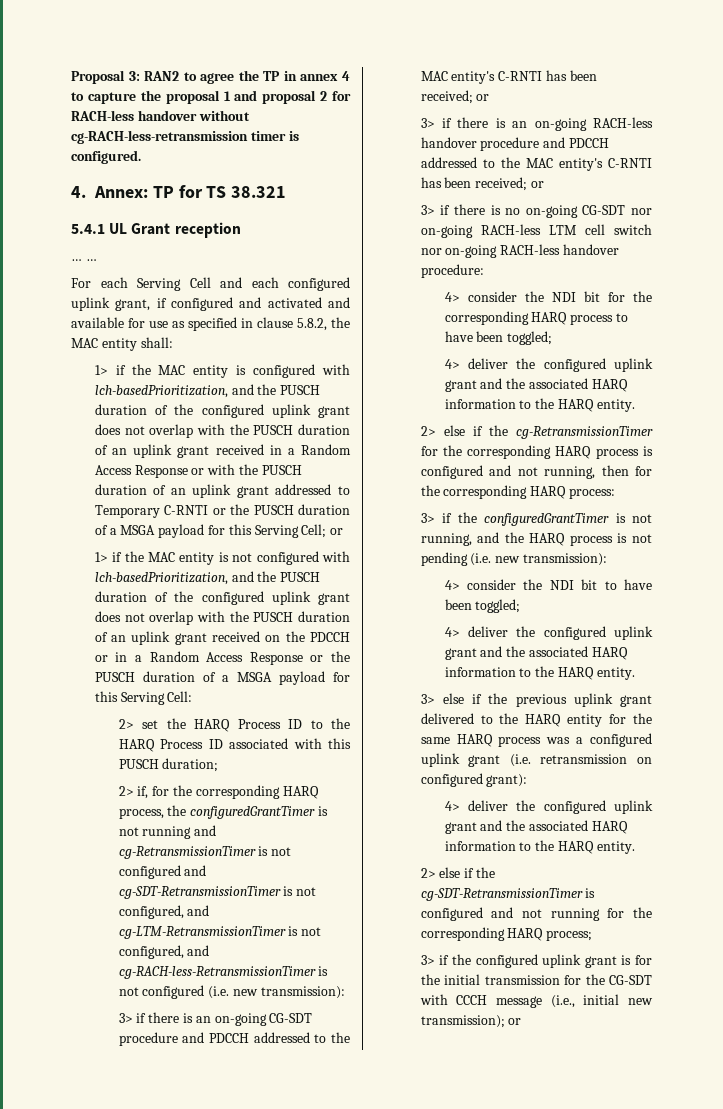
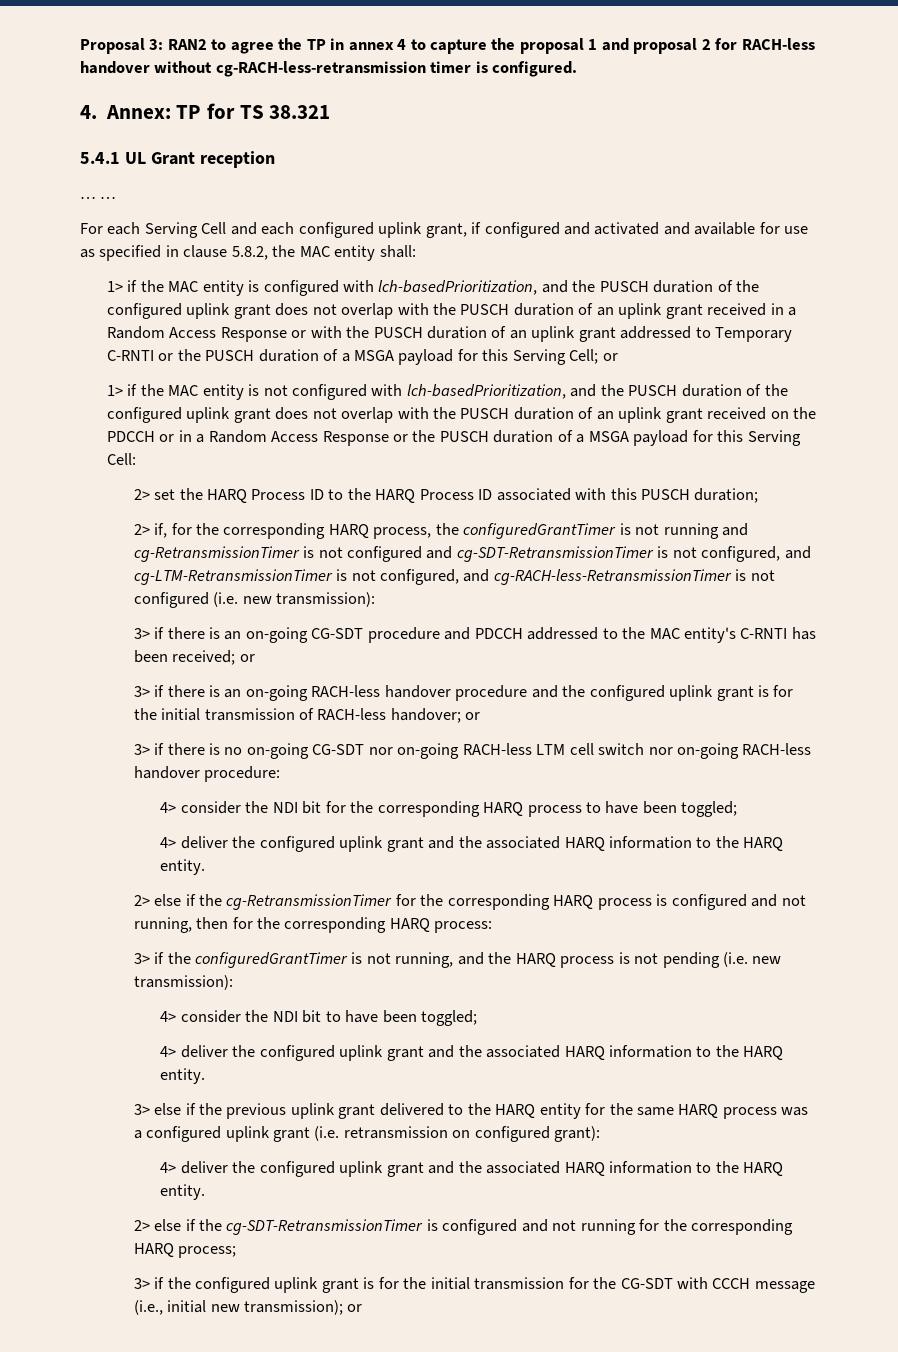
- 3> if there is an on-going RACH-less handover procedure and PDCCH addressed to the MAC entity's C-RNTI has been received; or
+ 3> if there is an on-going RACH-less handover procedure and the configured uplink grant is for the initial transmission of RACH-less handover; or

